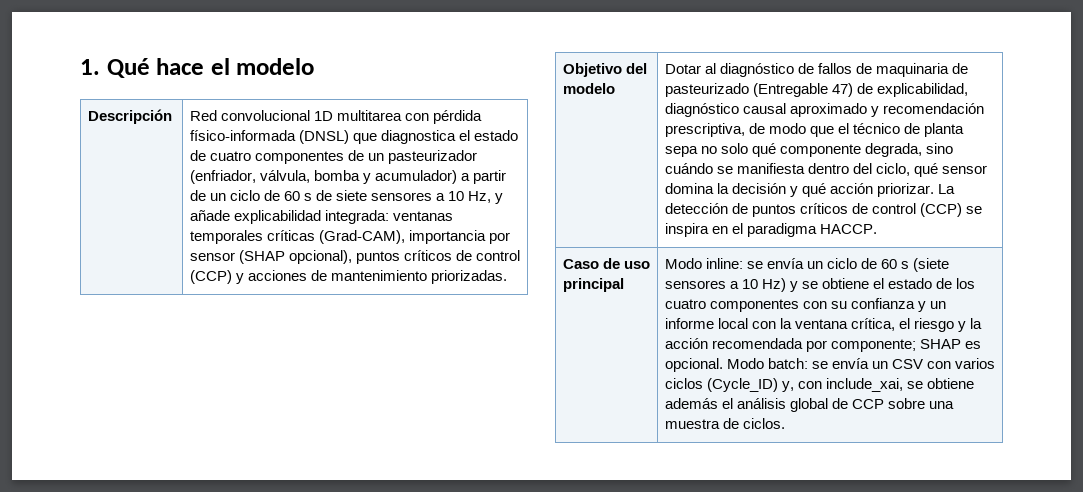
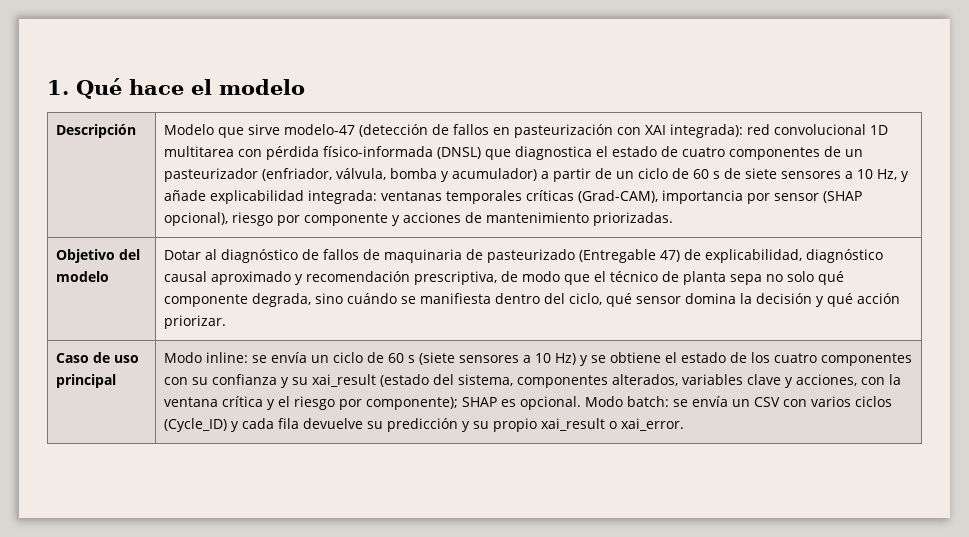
- Red convolucional 1D multitarea con pérdida físico-informada (DNSL) que diagnostica el estado de cuatro componentes de un pasteurizador (enfriador, válvula, bomba y acumulador) a partir de un ciclo de 60 s de siete sensores a 10 Hz, y añade explicabilidad integrada: ventanas temporales críticas (Grad-CAM), importancia por sensor (SHAP opcional), puntos críticos de control (CCP) y acciones de mantenimiento priorizadas.
+ Modelo que sirve modelo-47 (detección de fallos en pasteurización con XAI integrada): red convolucional 1D multitarea con pérdida físico-informada (DNSL) que diagnostica el estado de cuatro componentes de un pasteurizador (enfriador, válvula, bomba y acumulador) a partir de un ciclo de 60 s de siete sensores a 10 Hz, y añade explicabilidad integrada: ventanas temporales críticas (Grad-CAM), importancia por sensor (SHAP opcional), riesgo por componente y acciones de mantenimiento priorizadas.
- La detección de puntos críticos de control (CCP) se inspira en el paradigma HACCP.
- Modo inline: se envía un ciclo de 60 s (siete sensores a 10 Hz) y se obtiene el estado de los cuatro componentes con su confianza y un informe local con la ventana crítica, el riesgo y la acción recomendada por componente; SHAP es opcional.
+ Modo inline: se envía un ciclo de 60 s (siete sensores a 10 Hz) y se obtiene el estado de los cuatro componentes con su confianza y su xai_result (estado del sistema, componentes alterados, variables clave y acciones, con la ventana crítica y el riesgo por componente); SHAP es opcional.
- Modo batch: se envía un CSV con varios ciclos (Cycle_ID) y, con include_xai, se obtiene además el análisis global de CCP sobre una muestra de ciclos.
+ Modo batch: se envía un CSV con varios ciclos (Cycle_ID) y cada fila devuelve su predicción y su propio xai_result o xai_error.

